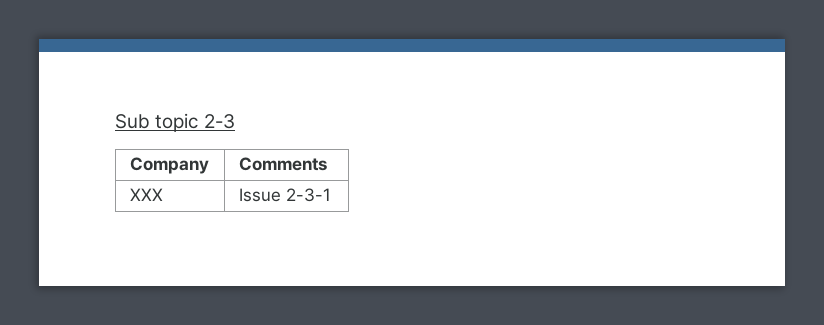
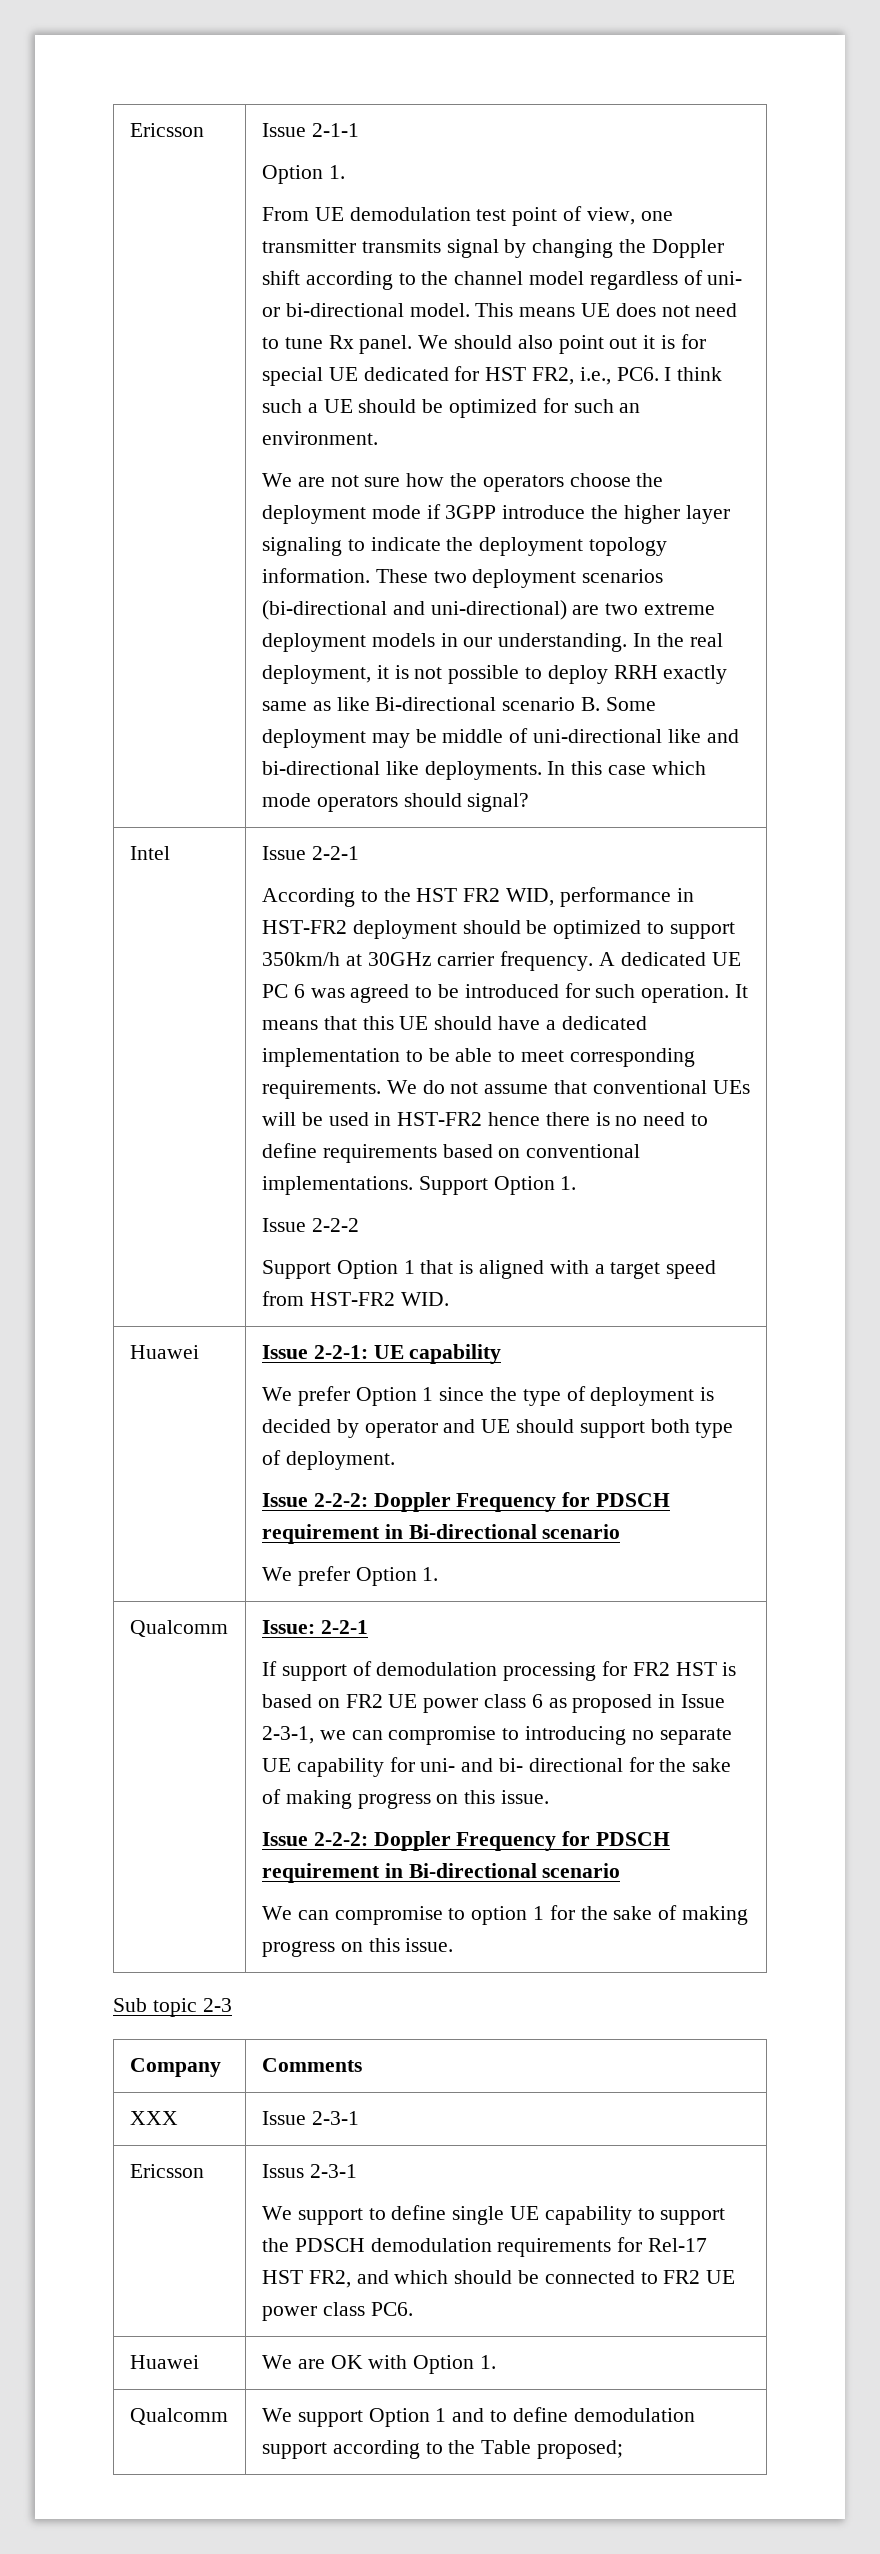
+ Ericsson | Issue 2-1-1
+ Option 1.
+ From UE demodulation test point of view, one transmitter transmits signal by changing the Doppler shift according to the channel model regardless of uni- or bi-directional model. This means UE does not need to tune Rx panel. We should also point out it is for special UE dedicated for HST FR2, i.e., PC6. I think such a UE should be optimized for such an environment.
+ We are not sure how the operators choose the deployment mode if 3GPP introduce the higher layer signaling to indicate the deployment topology information. These two deployment scenarios (bi-directional and uni-directional) are two extreme deployment models in our understanding. In the real deployment, it is not possible to deploy RRH exactly same as like Bi-directional scenario B. Some deployment may be middle of uni-directional like and bi-directional like deployments. In this case which mode operators should signal?
+ Intel | Issue 2-2-1
+ According to the HST FR2 WID, performance in HST-FR2 deployment should be optimized to support 350km/h at 30GHz carrier frequency. A dedicated UE PC 6 was agreed to be introduced for such operation. It means that this UE should have a dedicated implementation to be able to meet corresponding requirements. We do not assume that conventional UEs will be used in HST-FR2 hence there is no need to define requirements based on conventional implementations. Support Option 1.
+ Issue 2-2-2
+ Support Option 1 that is aligned with a target speed from HST-FR2 WID.
+ Huawei | Issue 2-2-1: UE capability
+ We prefer Option 1 since the type of deployment is decided by operator and UE should support both type of deployment.
+ Issue 2-2-2: Doppler Frequency for PDSCH requirement in Bi-directional scenario
+ We prefer Option 1.
+ Qualcomm | Issue: 2-2-1
+ If support of demodulation processing for FR2 HST is based on FR2 UE power class 6 as proposed in Issue 2-3-1, we can compromise to introducing no separate UE capability for uni- and bi- directional for the sake of making progress on this issue.
+ Issue 2-2-2: Doppler Frequency for PDSCH requirement in Bi-directional scenario
+ We can compromise to option 1 for the sake of making progress on this issue.
+ Ericsson | Issus 2-3-1
+ We support to define single UE capability to support the PDSCH demodulation requirements for Rel-17 HST FR2, and which should be connected to FR2 UE power class PC6.
+ Huawei | We are OK with Option 1.
+ Qualcomm | We support Option 1 and to define demodulation support according to the Table proposed;

